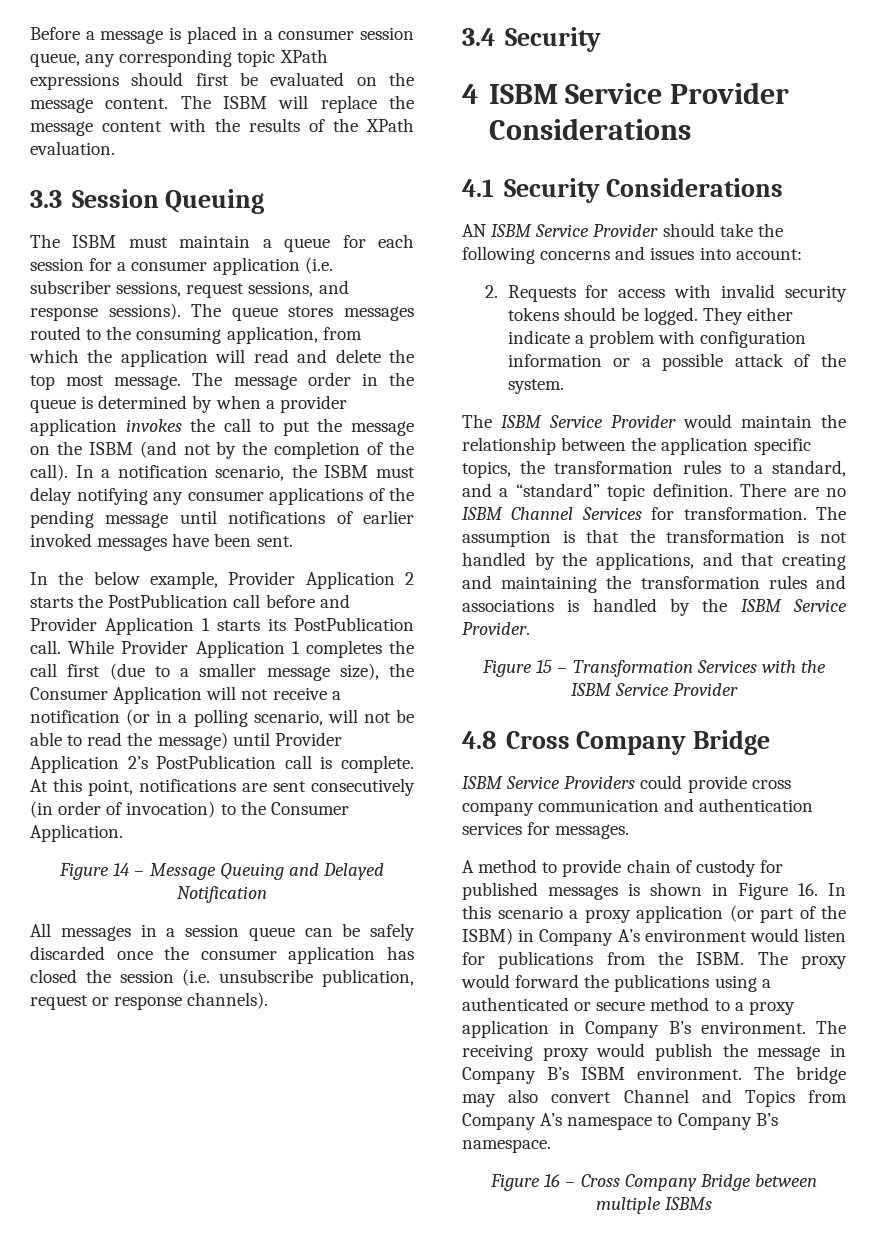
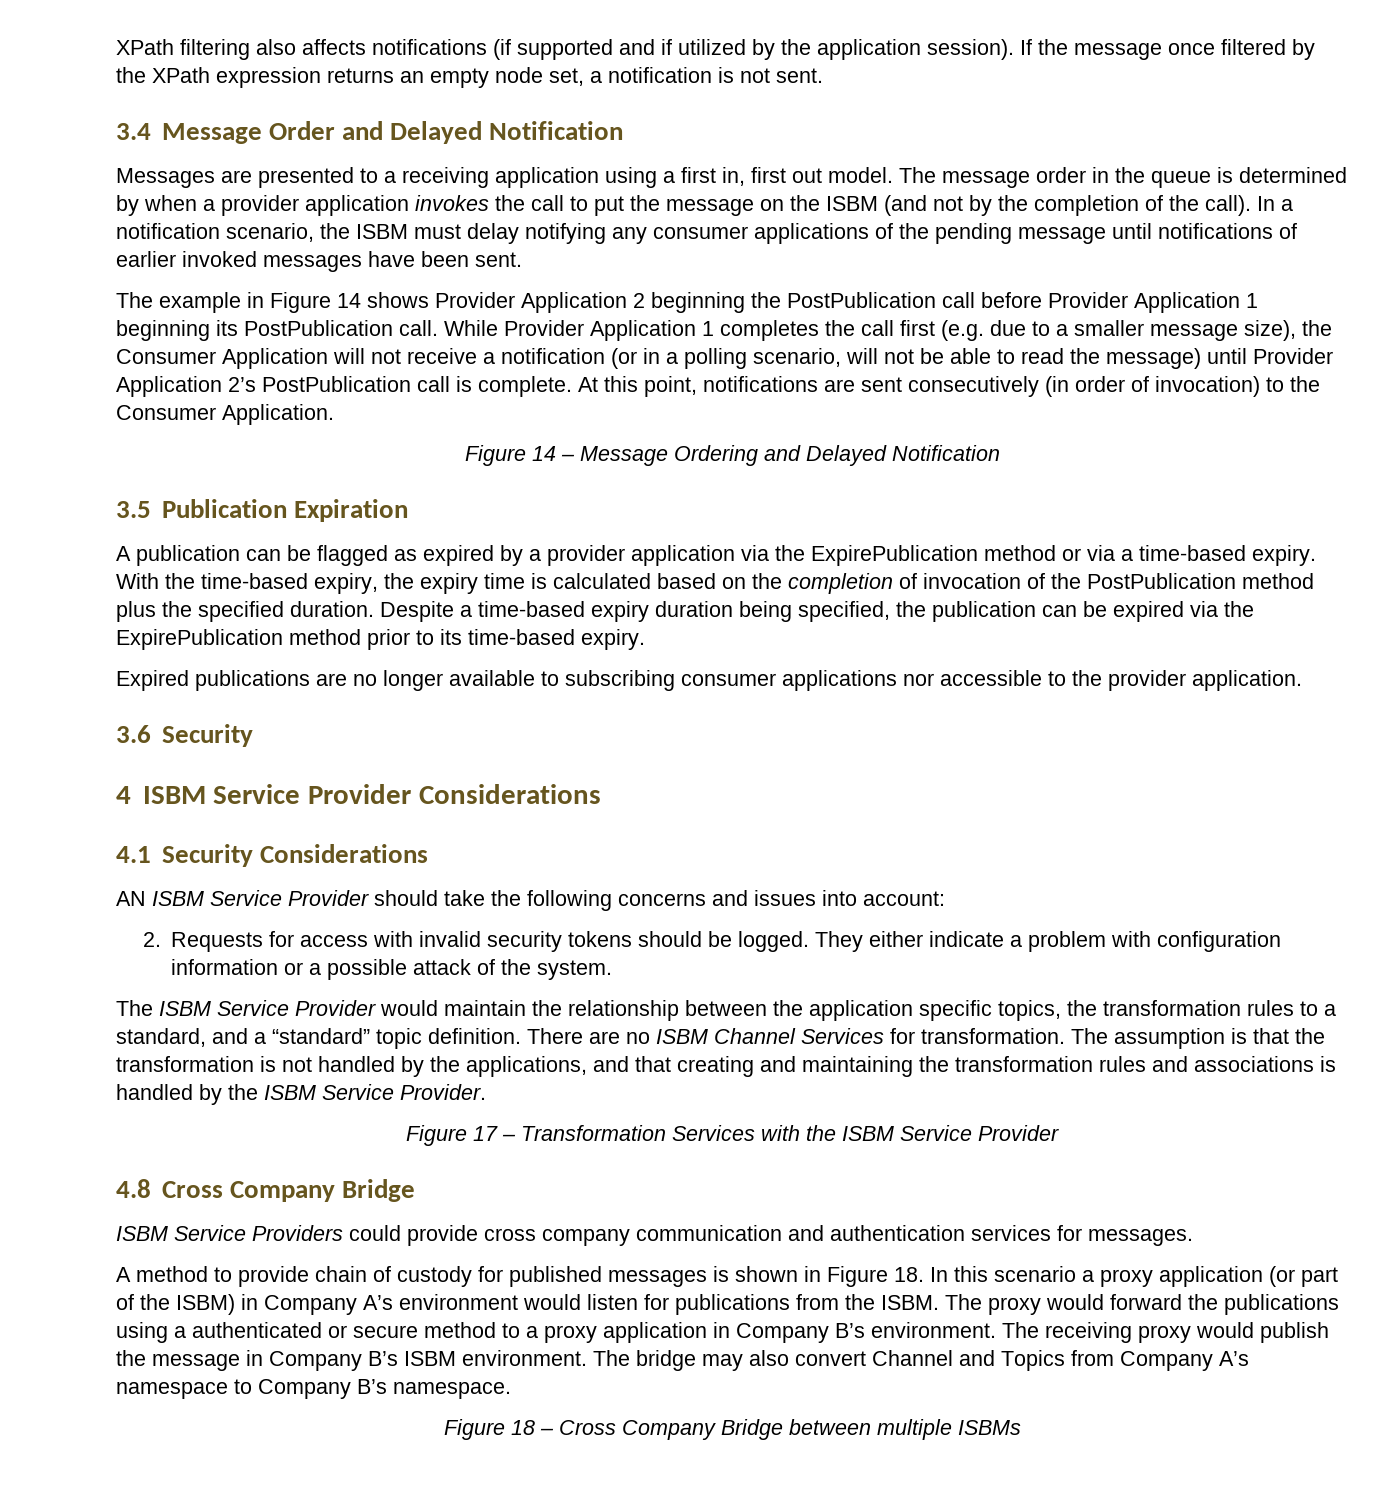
- Before a message is placed in a consumer session queue, any corresponding topic XPath expressions should first be evaluated on the message content. The ISBM will replace the message content with the results of the XPath evaluation.
- 3.3 Session Queuing
- The ISBM must maintain a queue for each session for a consumer application (i.e. subscriber sessions, request sessions, and response sessions). The queue stores messages routed to the consuming application, from which the application will read and delete the top most message.
+ XPath filtering also affects notifications (if supported and if utilized by the application session). If the message once filtered by the XPath expression returns an empty node set, a notification is not sent.
+ 3.4 Message Order and Delayed Notification
+ Messages are presented to a receiving application using a first in, first out model.
- In the below example, Provider Application 2 starts the PostPublication call before and Provider Application 1 starts its PostPublication call.
+ The example in Figure 14 shows Provider Application 2 beginning the PostPublication call before Provider Application 1 beginning its PostPublication call.
- While Provider Application 1 completes the call first (due to a smaller message size), the Consumer Application will not receive a notification (or in a polling scenario, will not be able to read the message) until Provider Application 2’s PostPublication call is complete.
+ While Provider Application 1 completes the call first (e.g. due to a smaller message size), the Consumer Application will not receive a notification (or in a polling scenario, will not be able to read the message) until Provider Application 2’s PostPublication call is complete.
- Figure 14 – Message Queuing and Delayed Notification
- All messages in a session queue can be safely discarded once the consumer application has closed the session (i.e. unsubscribe publication, request or response channels).
- 3.4 Security
+ Figure 14 – Message Ordering and Delayed Notification
+ 3.5 Publication Expiration
+ A publication can be flagged as expired by a provider application via the ExpirePublication method or via a time-based expiry. With the time-based expiry, the expiry time is calculated based on the completion of invocation of the PostPublication method plus the specified duration. Despite a time-based expiry duration being specified, the publication can be expired via the ExpirePublication method prior to its time-based expiry.
+ Expired publications are no longer available to subscribing consumer applications nor accessible to the provider application.
+ 3.6 Security
- Figure 15 – Transformation Services with the ISBM Service Provider
+ Figure 17 – Transformation Services with the ISBM Service Provider
- A method to provide chain of custody for published messages is shown in Figure 16. In this scenario a proxy application (or part of the ISBM) in Company A’s environment would listen for publications from the ISBM.
+ A method to provide chain of custody for published messages is shown in Figure 18. In this scenario a proxy application (or part of the ISBM) in Company A’s environment would listen for publications from the ISBM.
- Figure 16 – Cross Company Bridge between multiple ISBMs
+ Figure 18 – Cross Company Bridge between multiple ISBMs

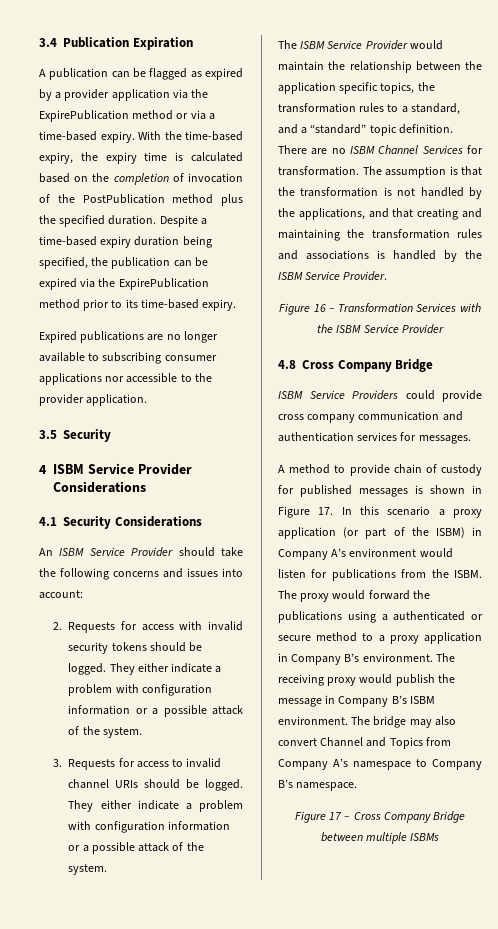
- XPath filtering also affects notifications (if supported and if utilized by the application session). If the message once filtered by the XPath expression returns an empty node set, a notification is not sent.
- 3.4 Message Order and Delayed Notification
- Messages are presented to a receiving application using a first in, first out model. The message order in the queue is determined by when a provider application invokes the call to put the message on the ISBM (and not by the completion of the call). In a notification scenario, the ISBM must delay notifying any consumer applications of the pending message until notifications of earlier invoked messages have been sent.
- The example in Figure 14 shows Provider Application 2 beginning the PostPublication call before Provider Application 1 beginning its PostPublication call. While Provider Application 1 completes the call first (e.g. due to a smaller message size), the Consumer Application will not receive a notification (or in a polling scenario, will not be able to read the message) until Provider Application 2’s PostPublication call is complete. At this point, notifications are sent consecutively (in order of invocation) to the Consumer Application.
- Figure 14 – Message Ordering and Delayed Notification
- 3.5 Publication Expiration
+ 3.4 Publication Expiration
- 3.6 Security
+ 3.5 Security
- AN ISBM Service Provider should take the following concerns and issues into account:
+ An ISBM Service Provider should take the following concerns and issues into account:
+ 3. Requests for access to invalid channel URIs should be logged. They either indicate a problem with configuration information or a possible attack of the system.
- Figure 17 – Transformation Services with the ISBM Service Provider
+ Figure 16 – Transformation Services with the ISBM Service Provider
- A method to provide chain of custody for published messages is shown in Figure 18. In this scenario a proxy application (or part of the ISBM) in Company A’s environment would listen for publications from the ISBM.
+ A method to provide chain of custody for published messages is shown in Figure 17. In this scenario a proxy application (or part of the ISBM) in Company A’s environment would listen for publications from the ISBM.
- Figure 18 – Cross Company Bridge between multiple ISBMs
+ Figure 17 – Cross Company Bridge between multiple ISBMs

